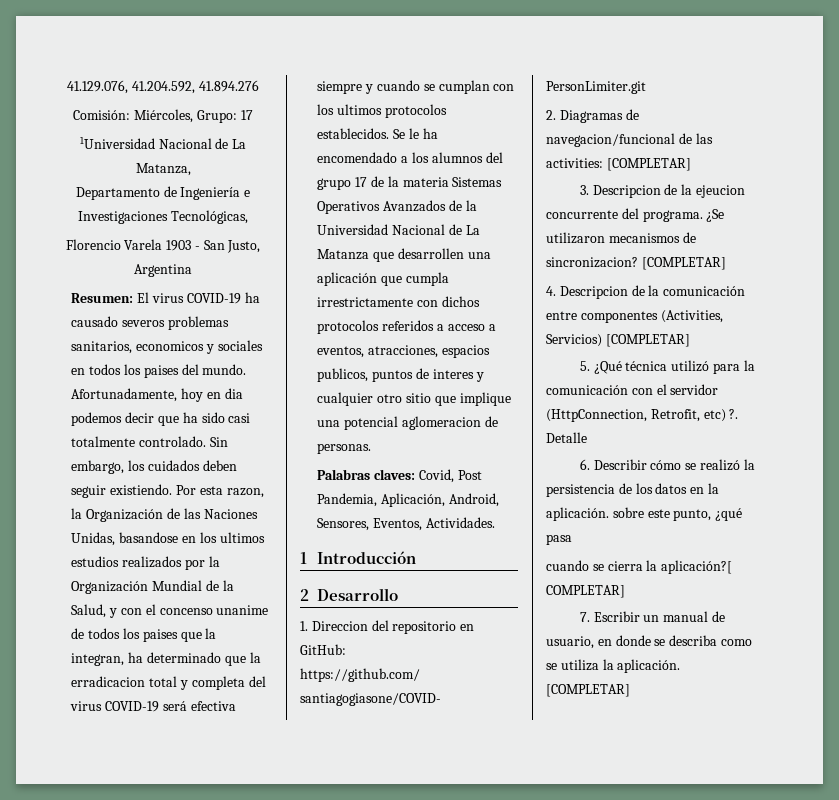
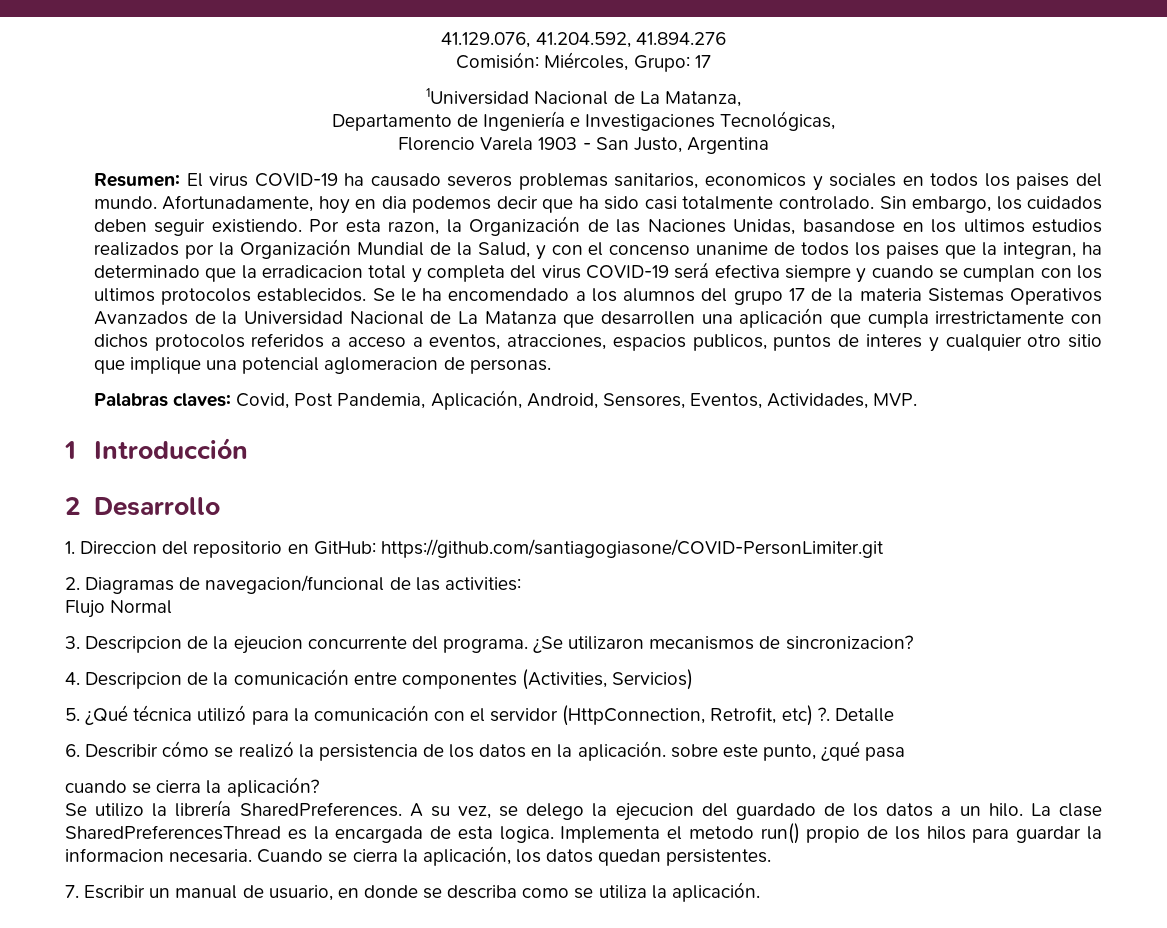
- Palabras claves: Covid, Post Pandemia, Aplicación, Android, Sensores, Eventos, Actividades.
+ Palabras claves: Covid, Post Pandemia, Aplicación, Android, Sensores, Eventos, Actividades, MVP.
- 2. Diagramas de navegacion/funcional de las activities: [COMPLETAR]
+ 2. Diagramas de navegacion/funcional de las activities:
+ Flujo Normal
- ¿Se utilizaron mecanismos de sincronizacion? [COMPLETAR]
+ ¿Se utilizaron mecanismos de sincronizacion?
- 4. Descripcion de la comunicación entre componentes (Activities, Servicios) [COMPLETAR]
+ 4. Descripcion de la comunicación entre componentes (Activities, Servicios)
- cuando se cierra la aplicación?[ COMPLETAR]
+ cuando se cierra la aplicación?
+ Se utilizo la librería SharedPreferences. A su vez, se delego la ejecucion del guardado de los datos a un hilo. La clase SharedPreferencesThread es la encargada de esta logica. Implementa el metodo run() propio de los hilos para guardar la informacion necesaria. Cuando se cierra la aplicación, los datos quedan persistentes.
- 7. Escribir un manual de usuario, en donde se describa como se utiliza la aplicación. [COMPLETAR]
+ 7. Escribir un manual de usuario, en donde se describa como se utiliza la aplicación.

